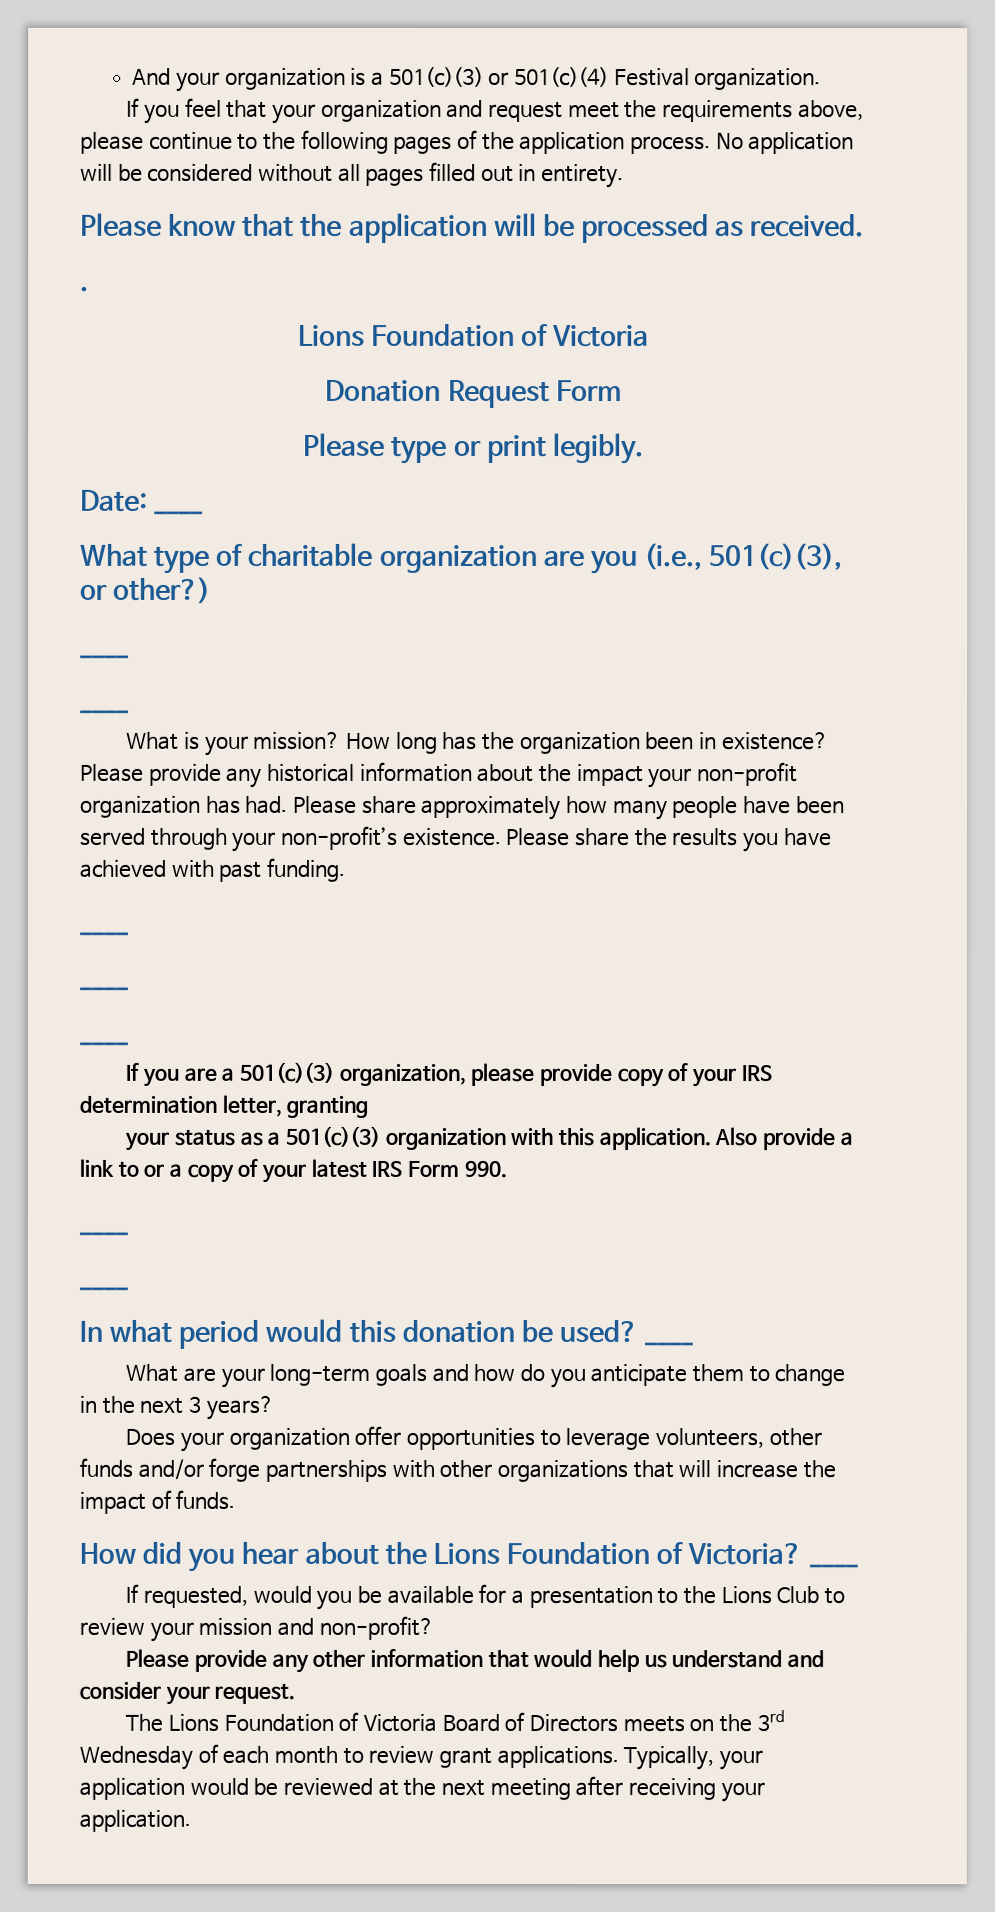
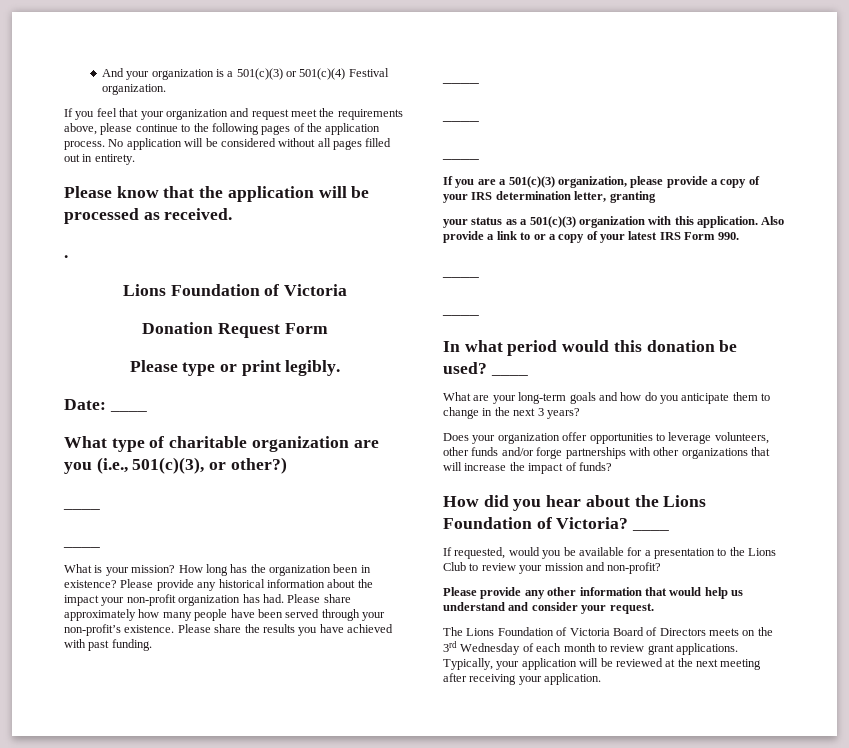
- If you are a 501(c)(3) organization, please provide copy of your IRS determination letter, granting
+ If you are a 501(c)(3) organization, please provide a copy of your IRS determination letter, granting
- Does your organization offer opportunities to leverage volunteers, other funds and/or forge partnerships with other organizations that will increase the impact of funds.
+ Does your organization offer opportunities to leverage volunteers, other funds and/or forge partnerships with other organizations that will increase the impact of funds?
- Typically, your application would be reviewed at the next meeting after receiving your application.
+ Typically, your application will be reviewed at the next meeting after receiving your application.

